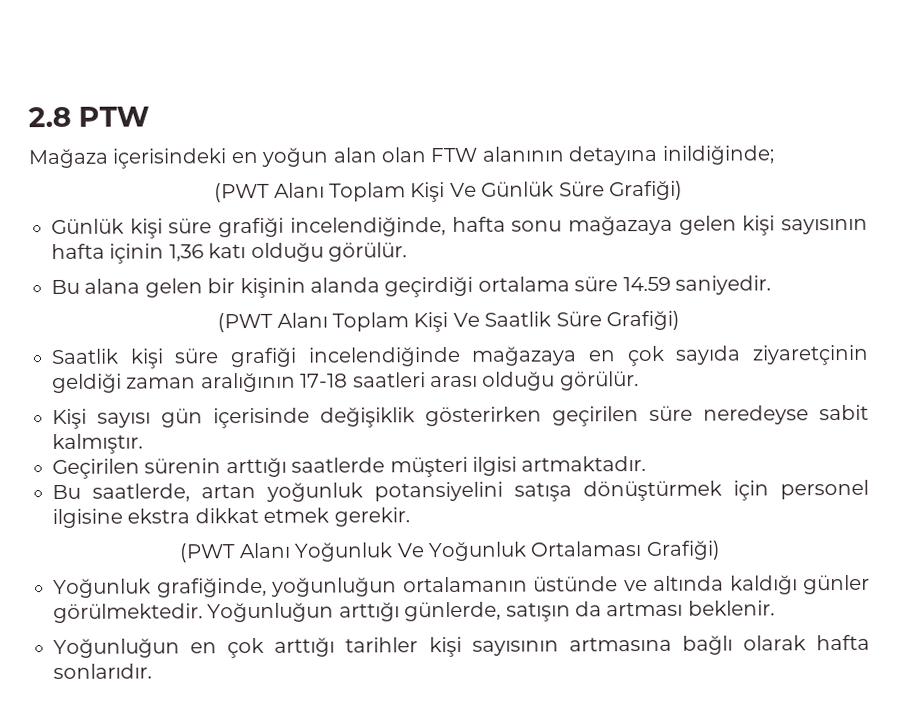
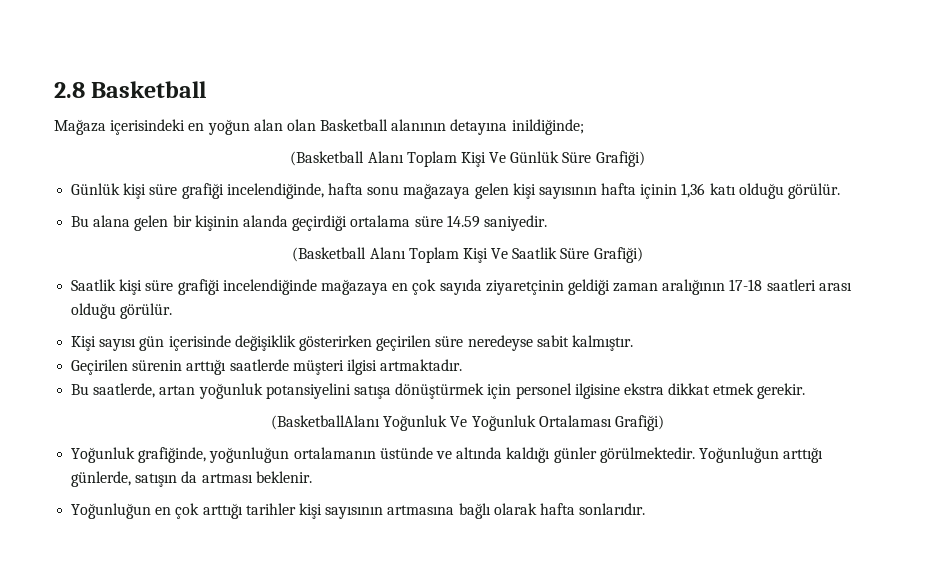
- 2.8 PTW
+ 2.8 Basketball
- Mağaza içerisindeki en yoğun alan olan FTW alanının detayına inildiğinde;
+ Mağaza içerisindeki en yoğun alan olan Basketball alanının detayına inildiğinde;
- (PWT Alanı Toplam Kişi Ve Günlük Süre Grafiği)
+ (Basketball Alanı Toplam Kişi Ve Günlük Süre Grafiği)
- (PWT Alanı Toplam Kişi Ve Saatlik Süre Grafiği)
+ (Basketball Alanı Toplam Kişi Ve Saatlik Süre Grafiği)
- (PWT Alanı Yoğunluk Ve Yoğunluk Ortalaması Grafiği)
+ (BasketballAlanı Yoğunluk Ve Yoğunluk Ortalaması Grafiği)

